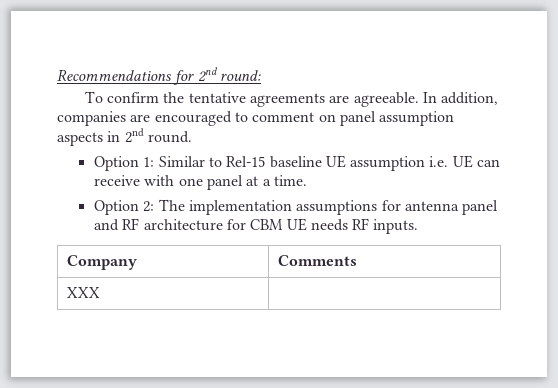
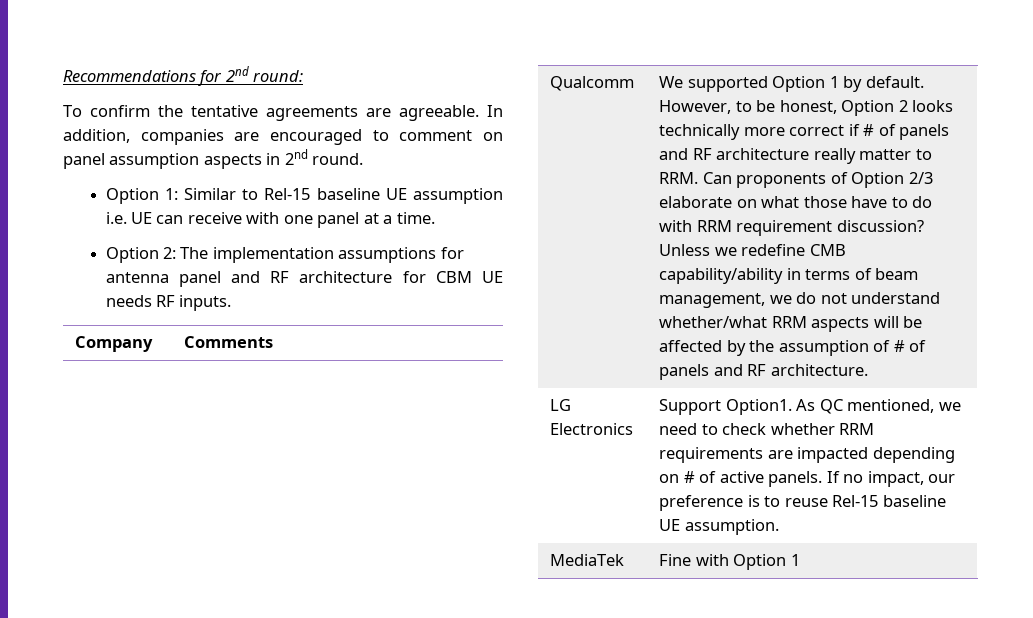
- XXX
+ Qualcomm | We supported Option 1 by default. However, to be honest, Option 2 looks technically more correct if # of panels and RF architecture really matter to RRM. Can proponents of Option 2/3 elaborate on what those have to do with RRM requirement discussion? Unless we redefine CMB capability/ability in terms of beam management, we do not understand whether/what RRM aspects will be affected by the assumption of # of panels and RF architecture.
+ LG Electronics | Support Option1. As QC mentioned, we need to check whether RRM requirements are impacted depending on # of active panels. If no impact, our preference is to reuse Rel-15 baseline UE assumption.
+ MediaTek | Fine with Option 1

